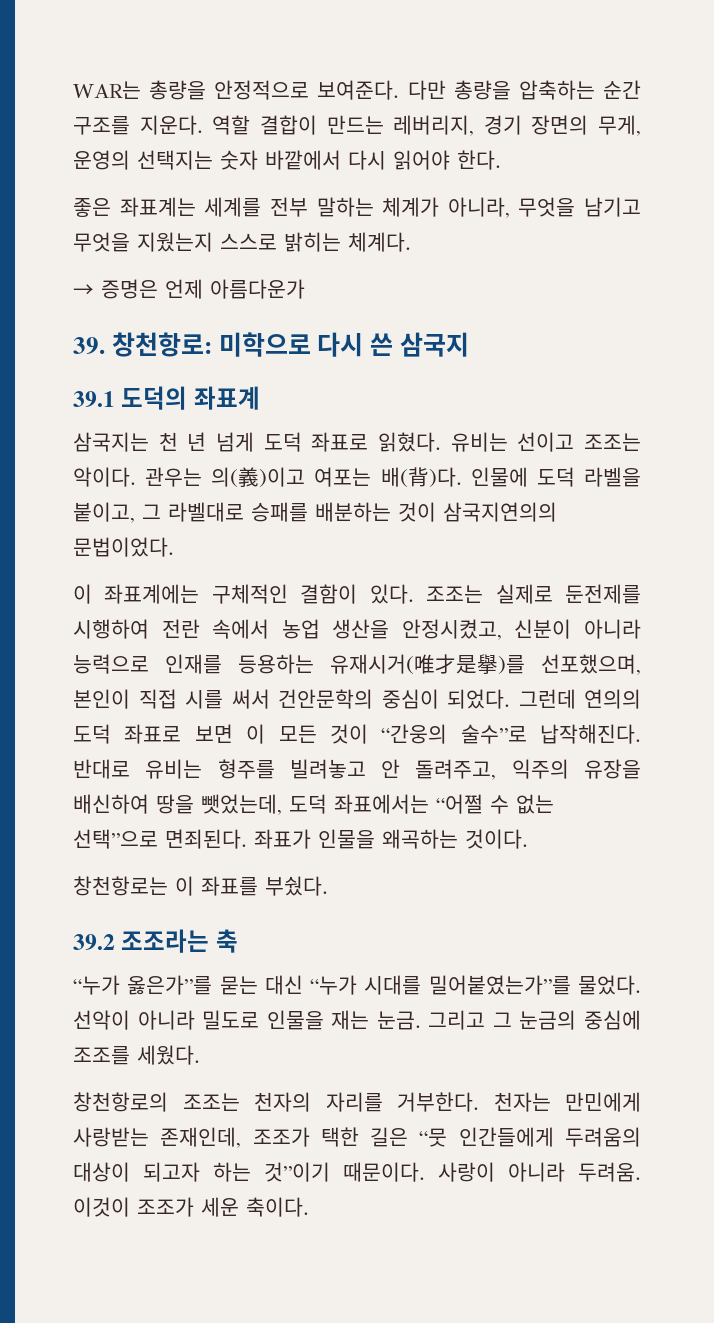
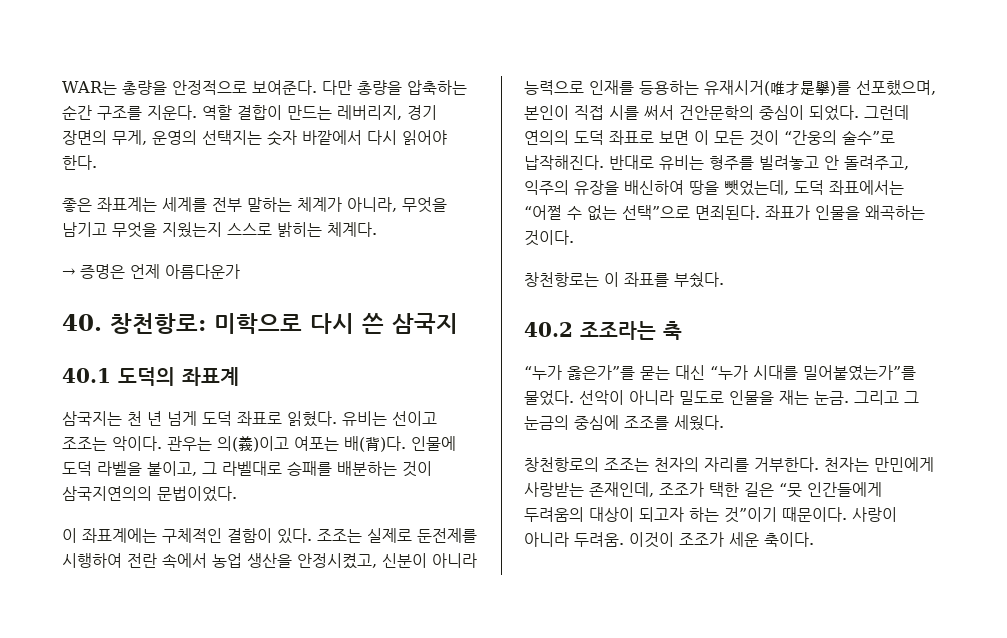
- 39. 창천항로: 미학으로 다시 쓴 삼국지
+ 40. 창천항로: 미학으로 다시 쓴 삼국지
- 39.1 도덕의 좌표계
+ 40.1 도덕의 좌표계
- 39.2 조조라는 축
+ 40.2 조조라는 축

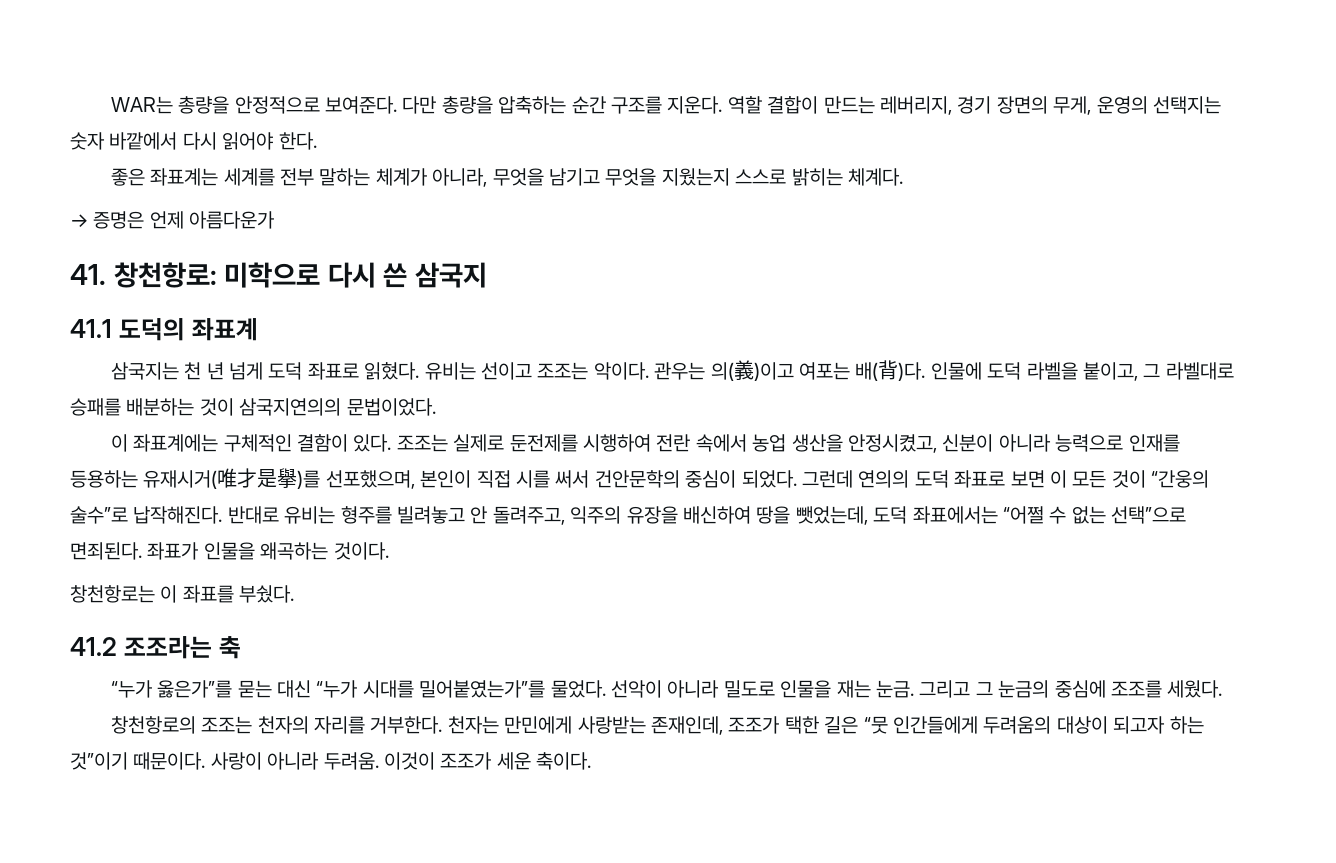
- 40. 창천항로: 미학으로 다시 쓴 삼국지
+ 41. 창천항로: 미학으로 다시 쓴 삼국지
- 40.1 도덕의 좌표계
+ 41.1 도덕의 좌표계
- 40.2 조조라는 축
+ 41.2 조조라는 축

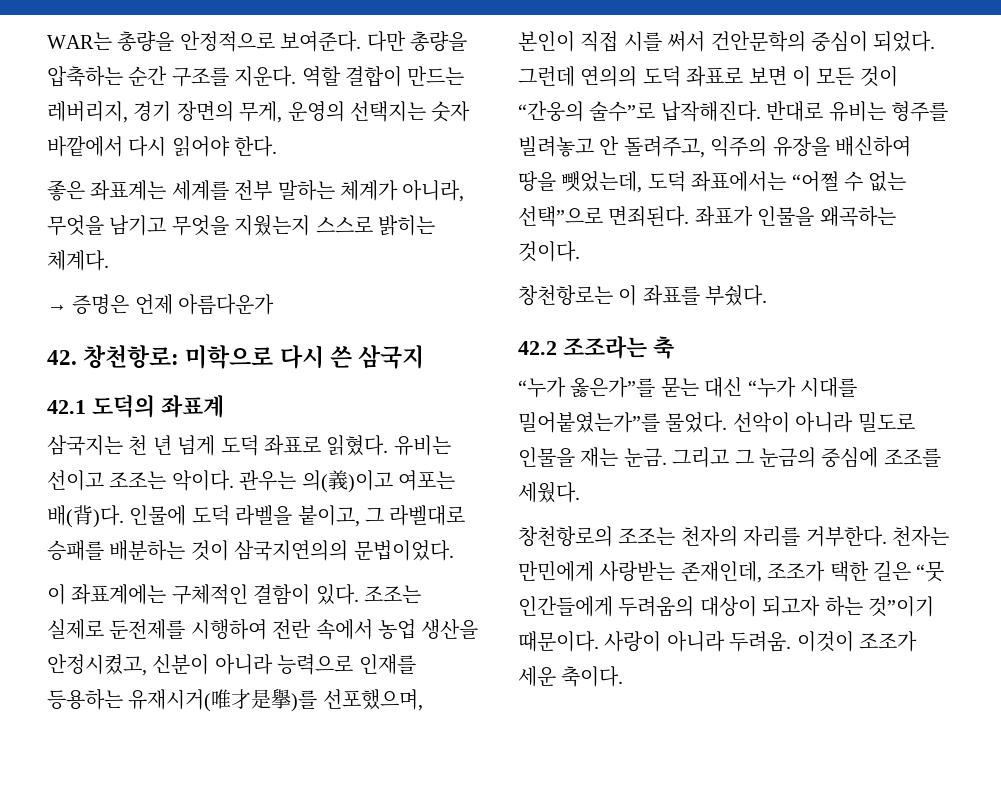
- 41. 창천항로: 미학으로 다시 쓴 삼국지
+ 42. 창천항로: 미학으로 다시 쓴 삼국지
- 41.1 도덕의 좌표계
+ 42.1 도덕의 좌표계
- 41.2 조조라는 축
+ 42.2 조조라는 축

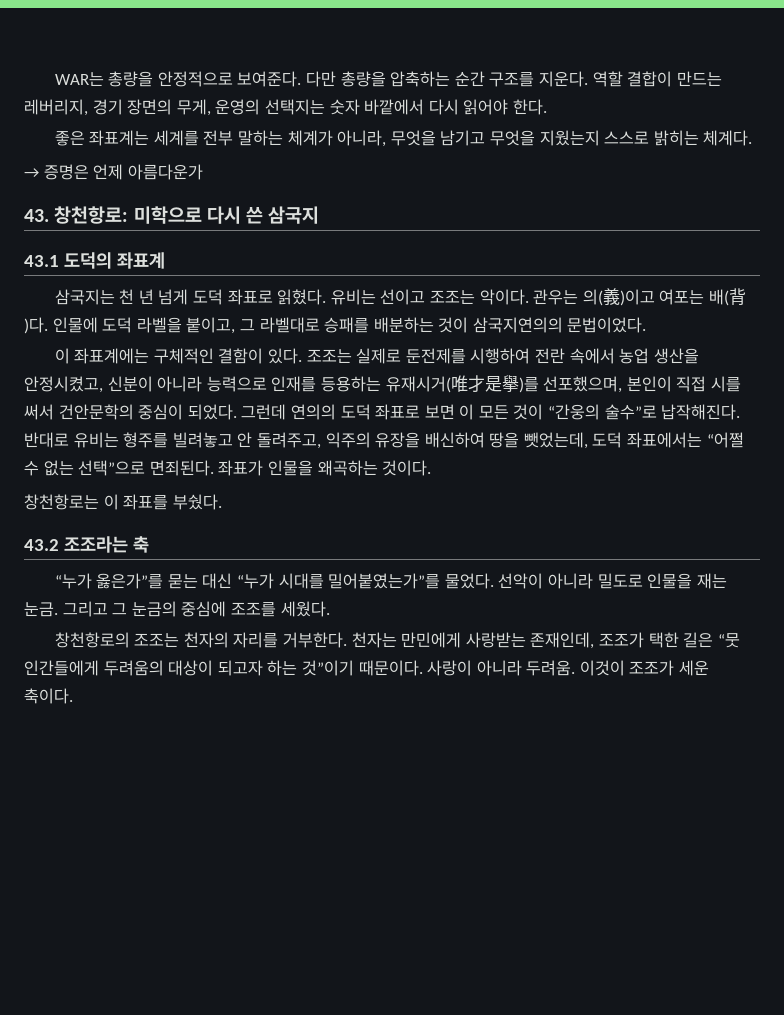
- 42. 창천항로: 미학으로 다시 쓴 삼국지
+ 43. 창천항로: 미학으로 다시 쓴 삼국지
- 42.1 도덕의 좌표계
+ 43.1 도덕의 좌표계
- 42.2 조조라는 축
+ 43.2 조조라는 축

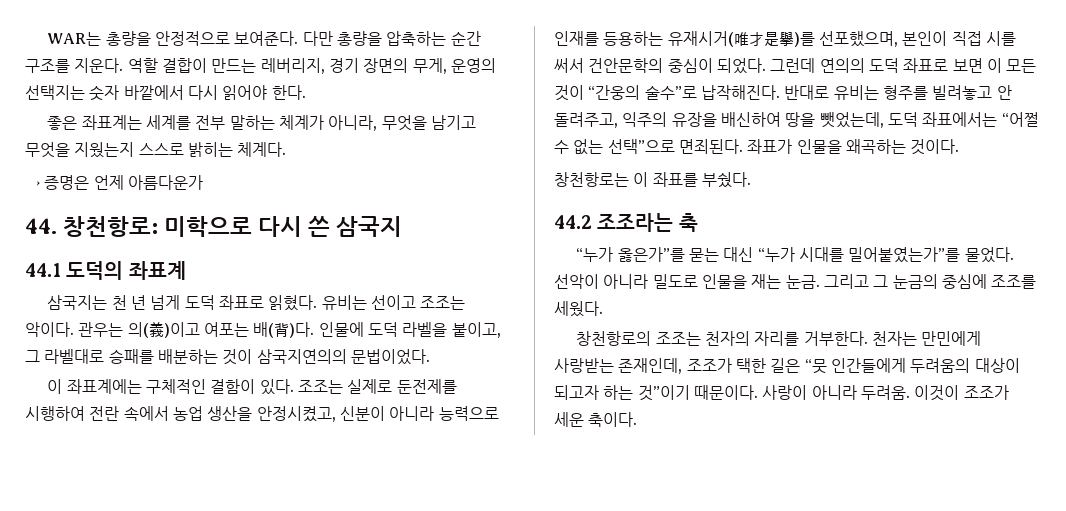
- 43. 창천항로: 미학으로 다시 쓴 삼국지
+ 44. 창천항로: 미학으로 다시 쓴 삼국지
- 43.1 도덕의 좌표계
+ 44.1 도덕의 좌표계
- 43.2 조조라는 축
+ 44.2 조조라는 축

